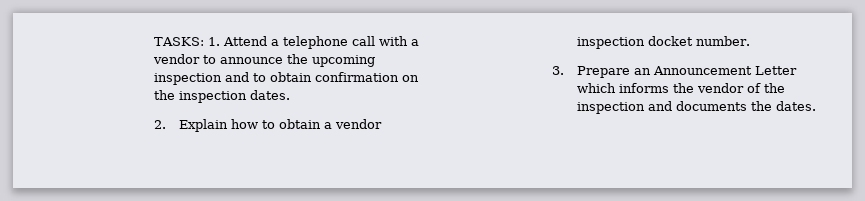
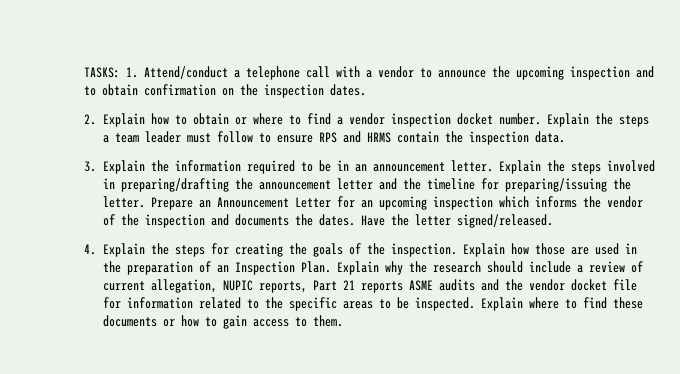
- TASKS: 1. Attend a telephone call with a vendor to announce the upcoming inspection and to obtain confirmation on the inspection dates.
+ TASKS: 1. Attend/conduct a telephone call with a vendor to announce the upcoming inspection and to obtain confirmation on the inspection dates.
- 2. Explain how to obtain a vendor inspection docket number.
- 3. Prepare an Announcement Letter which informs the vendor of the inspection and documents the dates.
+ 2. Explain how to obtain or where to find a vendor inspection docket number. Explain the steps a team leader must follow to ensure RPS and HRMS contain the inspection data.
+ 3. Explain the information required to be in an announcement letter. Explain the steps involved in preparing/drafting the announcement letter and the timeline for preparing/issuing the letter. Prepare an Announcement Letter for an upcoming inspection which informs the vendor of the inspection and documents the dates.
+ Have the letter signed/released.
+ 4. Explain the steps for creating the goals of the inspection. Explain how those are used in the preparation of an Inspection Plan. Explain why the research should include a review of current allegation, NUPIC reports, Part 21 reports ASME audits and the vendor docket file for information related to the specific areas to be inspected. Explain where to find these documents or how to gain access to them.

